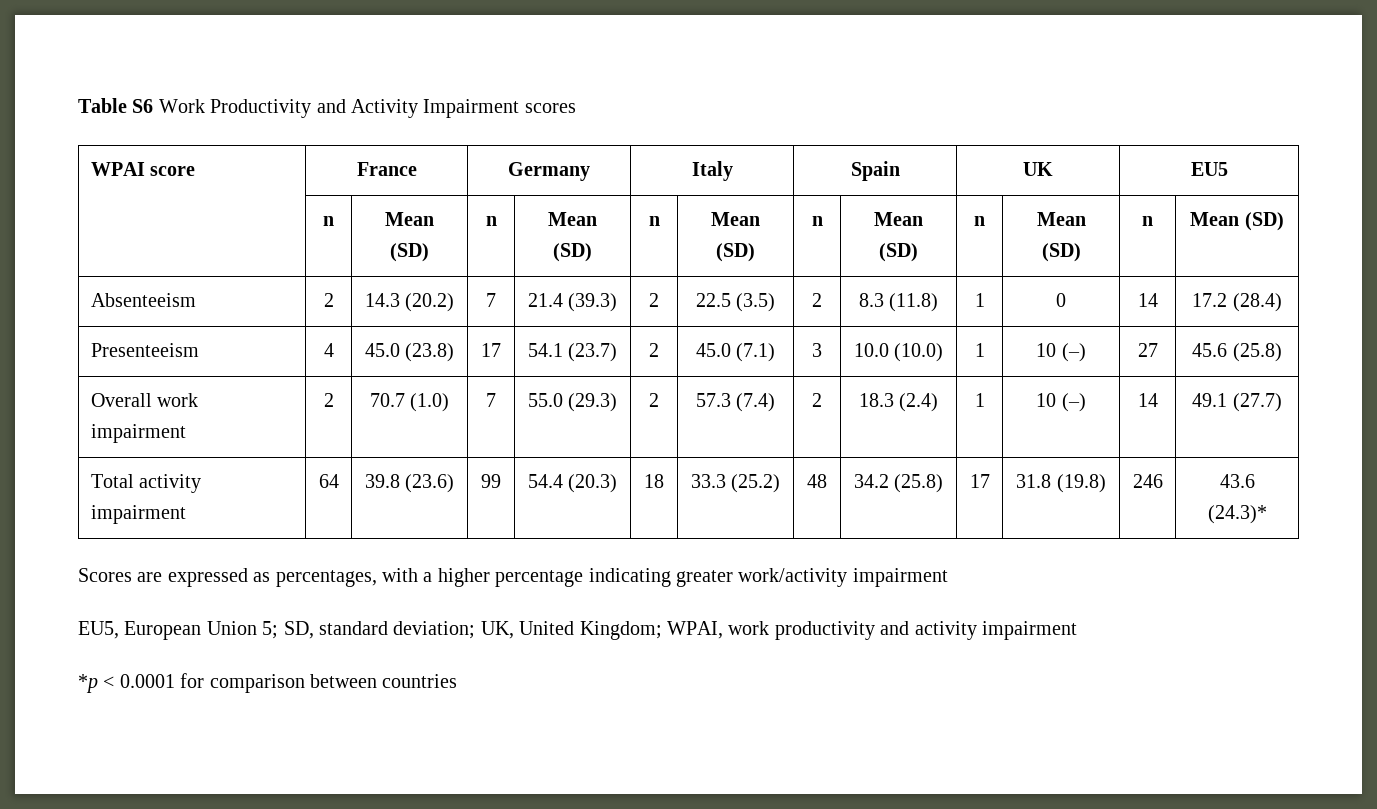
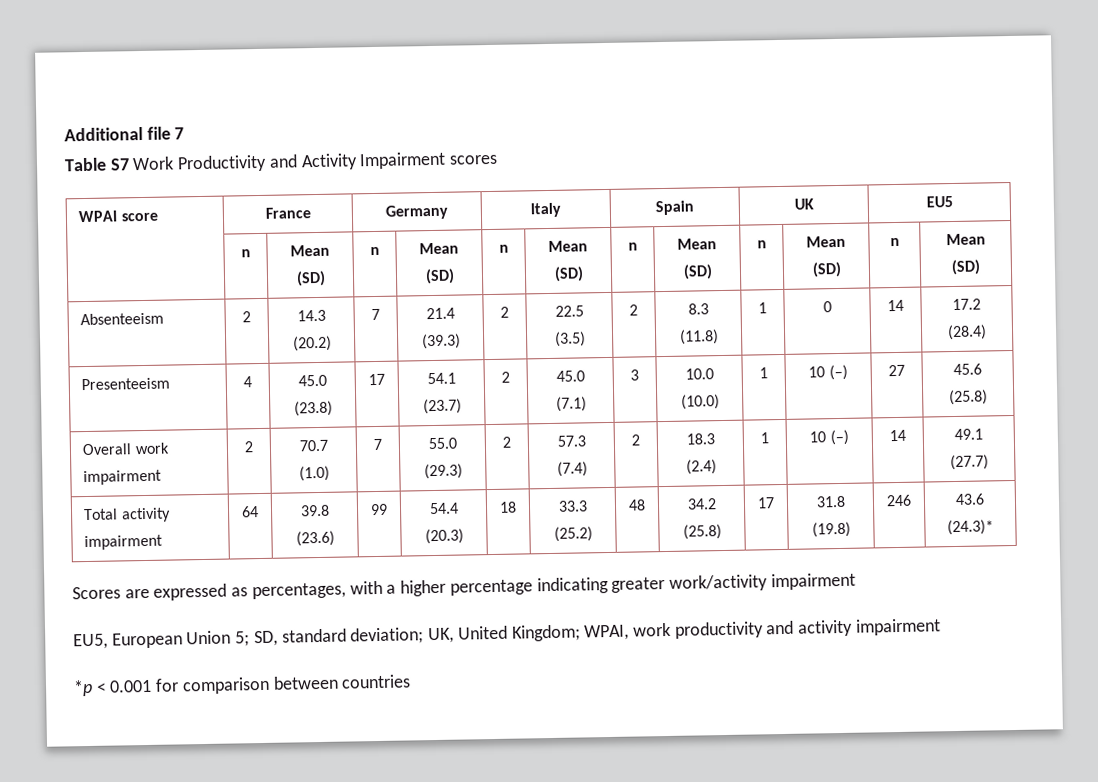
- Table S6 Work Productivity and Activity Impairment scores
+ Additional file 7
+ Table S7 Work Productivity and Activity Impairment scores
- *p < 0.0001 for comparison between countries
+ *p < 0.001 for comparison between countries

